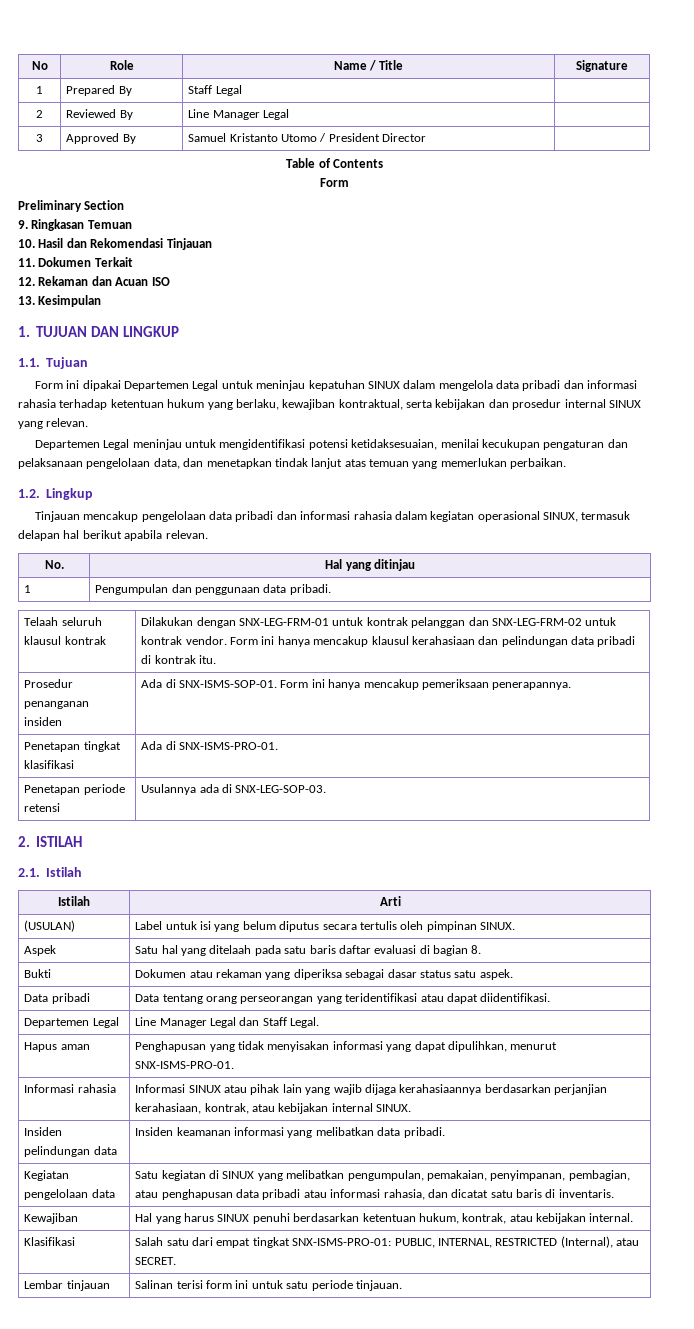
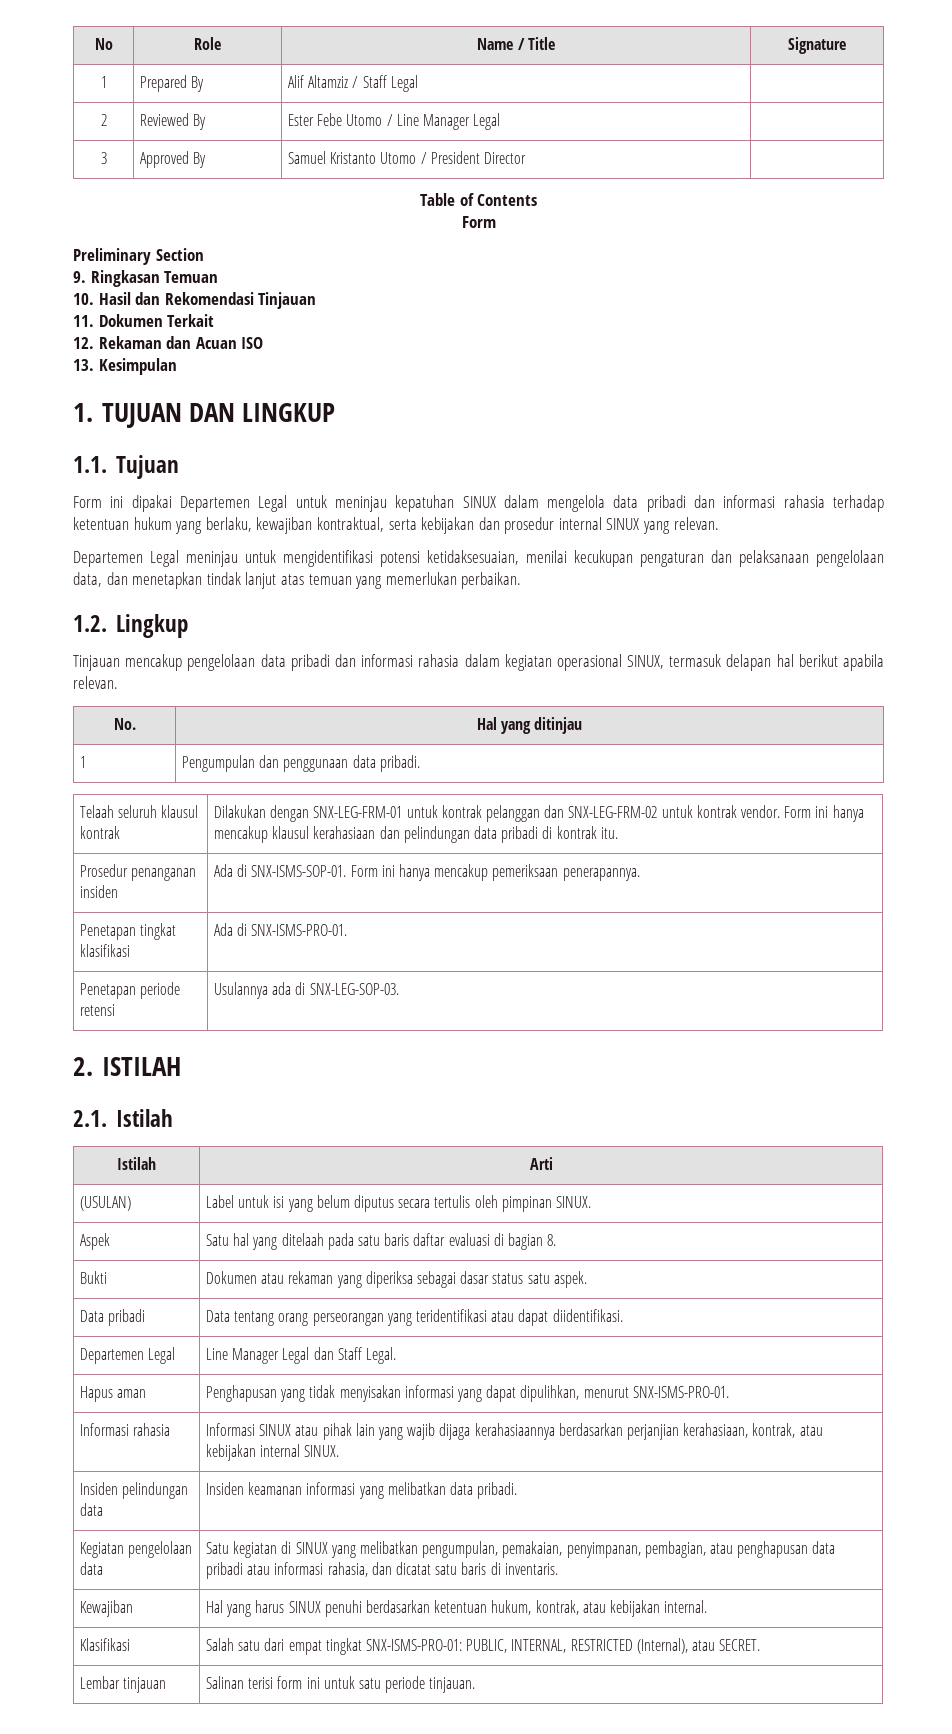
- 1 | Prepared By | Staff Legal |
+ 1 | Prepared By | Alif Altamziz / Staff Legal |
- 2 | Reviewed By | Line Manager Legal |
+ 2 | Reviewed By | Ester Febe Utomo / Line Manager Legal |

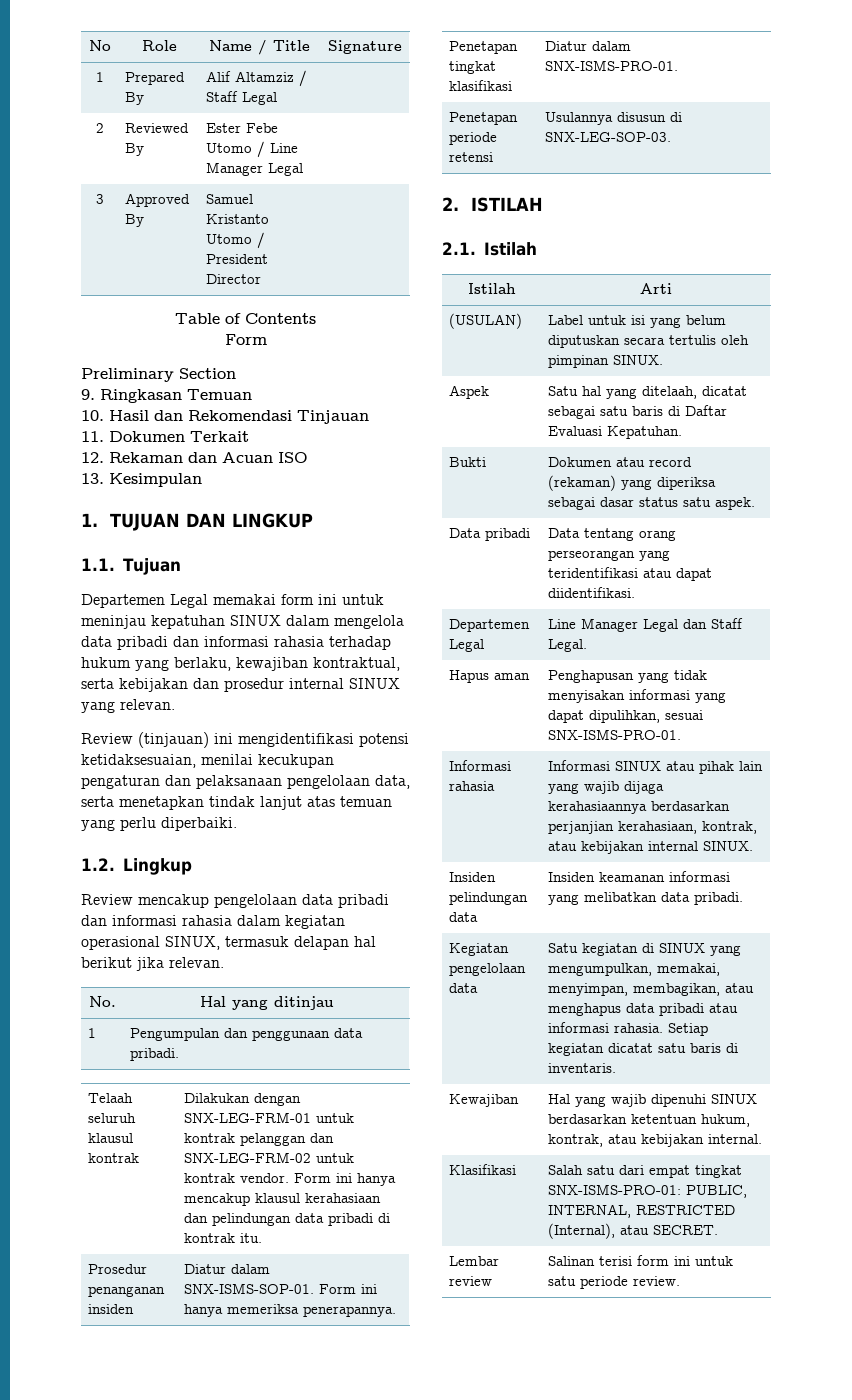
- Form ini dipakai Departemen Legal untuk meninjau kepatuhan SINUX dalam mengelola data pribadi dan informasi rahasia terhadap ketentuan hukum yang berlaku, kewajiban kontraktual, serta kebijakan dan prosedur internal SINUX yang relevan.
+ Departemen Legal memakai form ini untuk meninjau kepatuhan SINUX dalam mengelola data pribadi dan informasi rahasia terhadap hukum yang berlaku, kewajiban kontraktual, serta kebijakan dan prosedur internal SINUX yang relevan.
- Departemen Legal meninjau untuk mengidentifikasi potensi ketidaksesuaian, menilai kecukupan pengaturan dan pelaksanaan pengelolaan data, dan menetapkan tindak lanjut atas temuan yang memerlukan perbaikan.
+ Review (tinjauan) ini mengidentifikasi potensi ketidaksesuaian, menilai kecukupan pengaturan dan pelaksanaan pengelolaan data, serta menetapkan tindak lanjut atas temuan yang perlu diperbaiki.
- Tinjauan mencakup pengelolaan data pribadi dan informasi rahasia dalam kegiatan operasional SINUX, termasuk delapan hal berikut apabila relevan.
+ Review mencakup pengelolaan data pribadi dan informasi rahasia dalam kegiatan operasional SINUX, termasuk delapan hal berikut jika relevan.
- Prosedur penanganan insiden | Ada di SNX-ISMS-SOP-01. Form ini hanya mencakup pemeriksaan penerapannya.
+ Prosedur penanganan insiden | Diatur dalam SNX-ISMS-SOP-01. Form ini hanya memeriksa penerapannya.
- Penetapan tingkat klasifikasi | Ada di SNX-ISMS-PRO-01.
+ Penetapan tingkat klasifikasi | Diatur dalam SNX-ISMS-PRO-01.
- Penetapan periode retensi | Usulannya ada di SNX-LEG-SOP-03.
+ Penetapan periode retensi | Usulannya disusun di SNX-LEG-SOP-03.
- (USULAN) | Label untuk isi yang belum diputus secara tertulis oleh pimpinan SINUX.
+ (USULAN) | Label untuk isi yang belum diputuskan secara tertulis oleh pimpinan SINUX.
- Aspek | Satu hal yang ditelaah pada satu baris daftar evaluasi di bagian 8.
+ Aspek | Satu hal yang ditelaah, dicatat sebagai satu baris di Daftar Evaluasi Kepatuhan.
- Bukti | Dokumen atau rekaman yang diperiksa sebagai dasar status satu aspek.
+ Bukti | Dokumen atau record (rekaman) yang diperiksa sebagai dasar status satu aspek.
- Hapus aman | Penghapusan yang tidak menyisakan informasi yang dapat dipulihkan, menurut SNX-ISMS-PRO-01.
+ Hapus aman | Penghapusan yang tidak menyisakan informasi yang dapat dipulihkan, sesuai SNX-ISMS-PRO-01.
- Kegiatan pengelolaan data | Satu kegiatan di SINUX yang melibatkan pengumpulan, pemakaian, penyimpanan, pembagian, atau penghapusan data pribadi atau informasi rahasia, dan dicatat satu baris di inventaris.
+ Kegiatan pengelolaan data | Satu kegiatan di SINUX yang mengumpulkan, memakai, menyimpan, membagikan, atau menghapus data pribadi atau informasi rahasia. Setiap kegiatan dicatat satu baris di inventaris.
- Kewajiban | Hal yang harus SINUX penuhi berdasarkan ketentuan hukum, kontrak, atau kebijakan internal.
+ Kewajiban | Hal yang wajib dipenuhi SINUX berdasarkan ketentuan hukum, kontrak, atau kebijakan internal.
- Lembar tinjauan | Salinan terisi form ini untuk satu periode tinjauan.
+ Lembar review | Salinan terisi form ini untuk satu periode review.

